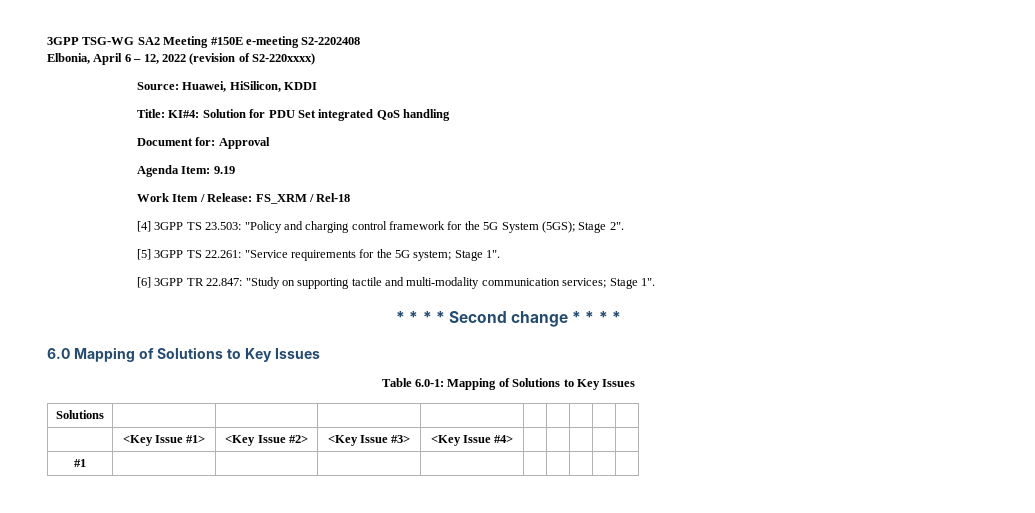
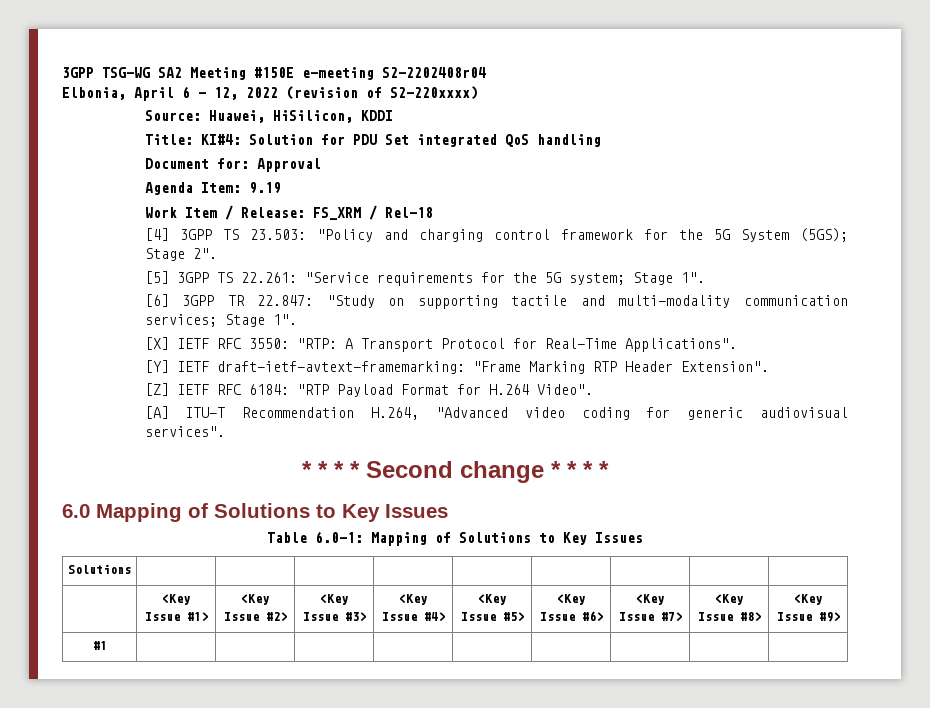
- 3GPP TSG-WG SA2 Meeting #150E e-meeting S2-2202408
+ 3GPP TSG-WG SA2 Meeting #150E e-meeting S2-2202408r04
+ [X] IETF RFC 3550: "RTP: A Transport Protocol for Real-Time Applications".
+ [Y] IETF draft-ietf-avtext-framemarking: "Frame Marking RTP Header Extension".
+ [Z] IETF RFC 6184: "RTP Payload Format for H.264 Video".
+ [A] ITU-T Recommendation H.264, "Advanced video coding for generic audiovisual services".
- | <Key Issue #1> | <Key Issue #2> | <Key Issue #3> | <Key Issue #4> | | | | |
+ | <Key Issue #1> | <Key Issue #2> | <Key Issue #3> | <Key Issue #4> | <Key Issue #5> | <Key Issue #6> | <Key Issue #7> | <Key Issue #8> | <Key Issue #9>

